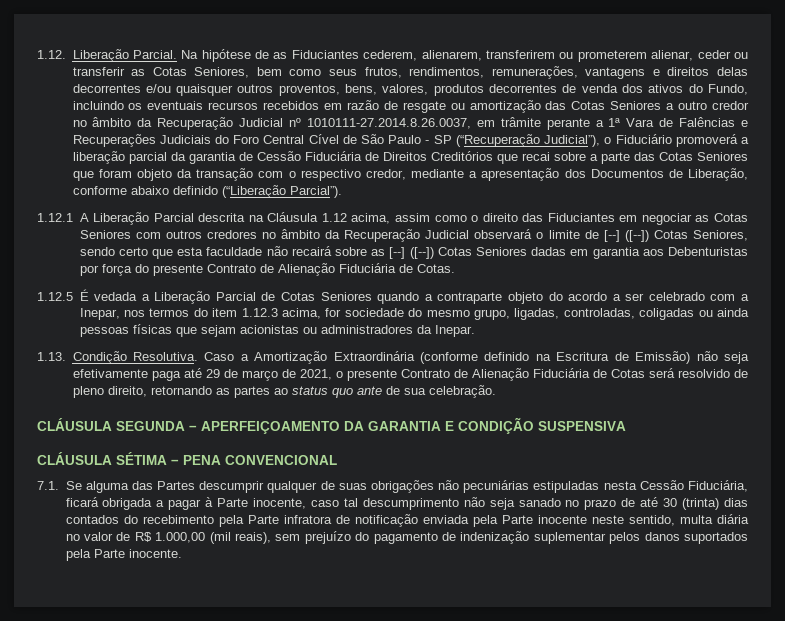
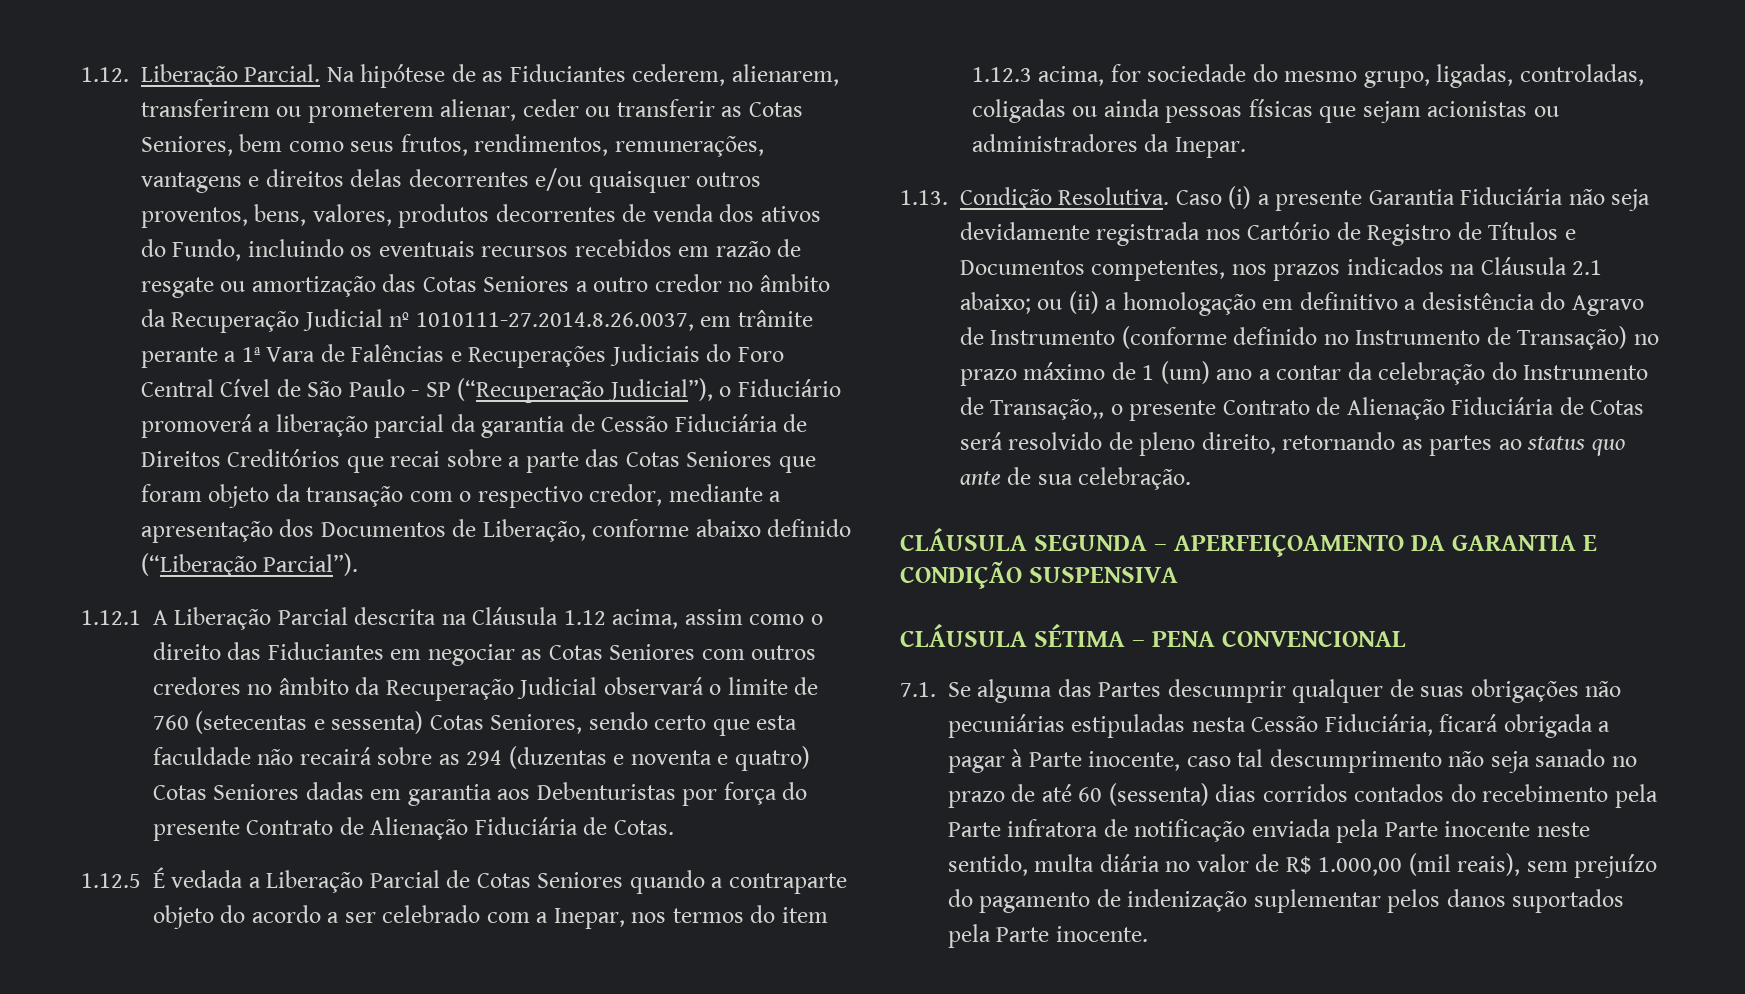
- 1.12.1 A Liberação Parcial descrita na Cláusula 1.12 acima, assim como o direito das Fiduciantes em negociar as Cotas Seniores com outros credores no âmbito da Recuperação Judicial observará o limite de [--] ([--]) Cotas Seniores, sendo certo que esta faculdade não recairá sobre as [--] ([--]) Cotas Seniores dadas em garantia aos Debenturistas por força do presente Contrato de Alienação Fiduciária de Cotas.
+ 1.12.1 A Liberação Parcial descrita na Cláusula 1.12 acima, assim como o direito das Fiduciantes em negociar as Cotas Seniores com outros credores no âmbito da Recuperação Judicial observará o limite de 760 (setecentas e sessenta) Cotas Seniores, sendo certo que esta faculdade não recairá sobre as 294 (duzentas e noventa e quatro) Cotas Seniores dadas em garantia aos Debenturistas por força do presente Contrato de Alienação Fiduciária de Cotas.
- Caso a Amortização Extraordinária (conforme definido na Escritura de Emissão) não seja efetivamente paga até 29 de março de 2021, o presente Contrato de Alienação Fiduciária de Cotas será resolvido de pleno direito, retornando as partes ao status quo ante de sua celebração.
+ Caso (i) a presente Garantia Fiduciária não seja devidamente registrada nos Cartório de Registro de Títulos e Documentos competentes, nos prazos indicados na Cláusula 2.1 abaixo; ou (ii) a homologação em definitivo a desistência do Agravo de Instrumento (conforme definido no Instrumento de Transação) no prazo máximo de 1 (um) ano a contar da celebração do Instrumento de Transação,, o presente Contrato de Alienação Fiduciária de Cotas será resolvido de pleno direito, retornando as partes ao status quo ante de sua celebração.
- 7.1. Se alguma das Partes descumprir qualquer de suas obrigações não pecuniárias estipuladas nesta Cessão Fiduciária, ficará obrigada a pagar à Parte inocente, caso tal descumprimento não seja sanado no prazo de até 30 (trinta) dias contados do recebimento pela Parte infratora de notificação enviada pela Parte inocente neste sentido, multa diária no valor de R$ 1.000,00 (mil reais), sem prejuízo do pagamento de indenização suplementar pelos danos suportados pela Parte inocente.
+ 7.1. Se alguma das Partes descumprir qualquer de suas obrigações não pecuniárias estipuladas nesta Cessão Fiduciária, ficará obrigada a pagar à Parte inocente, caso tal descumprimento não seja sanado no prazo de até 60 (sessenta) dias corridos contados do recebimento pela Parte infratora de notificação enviada pela Parte inocente neste sentido, multa diária no valor de R$ 1.000,00 (mil reais), sem prejuízo do pagamento de indenização suplementar pelos danos suportados pela Parte inocente.

